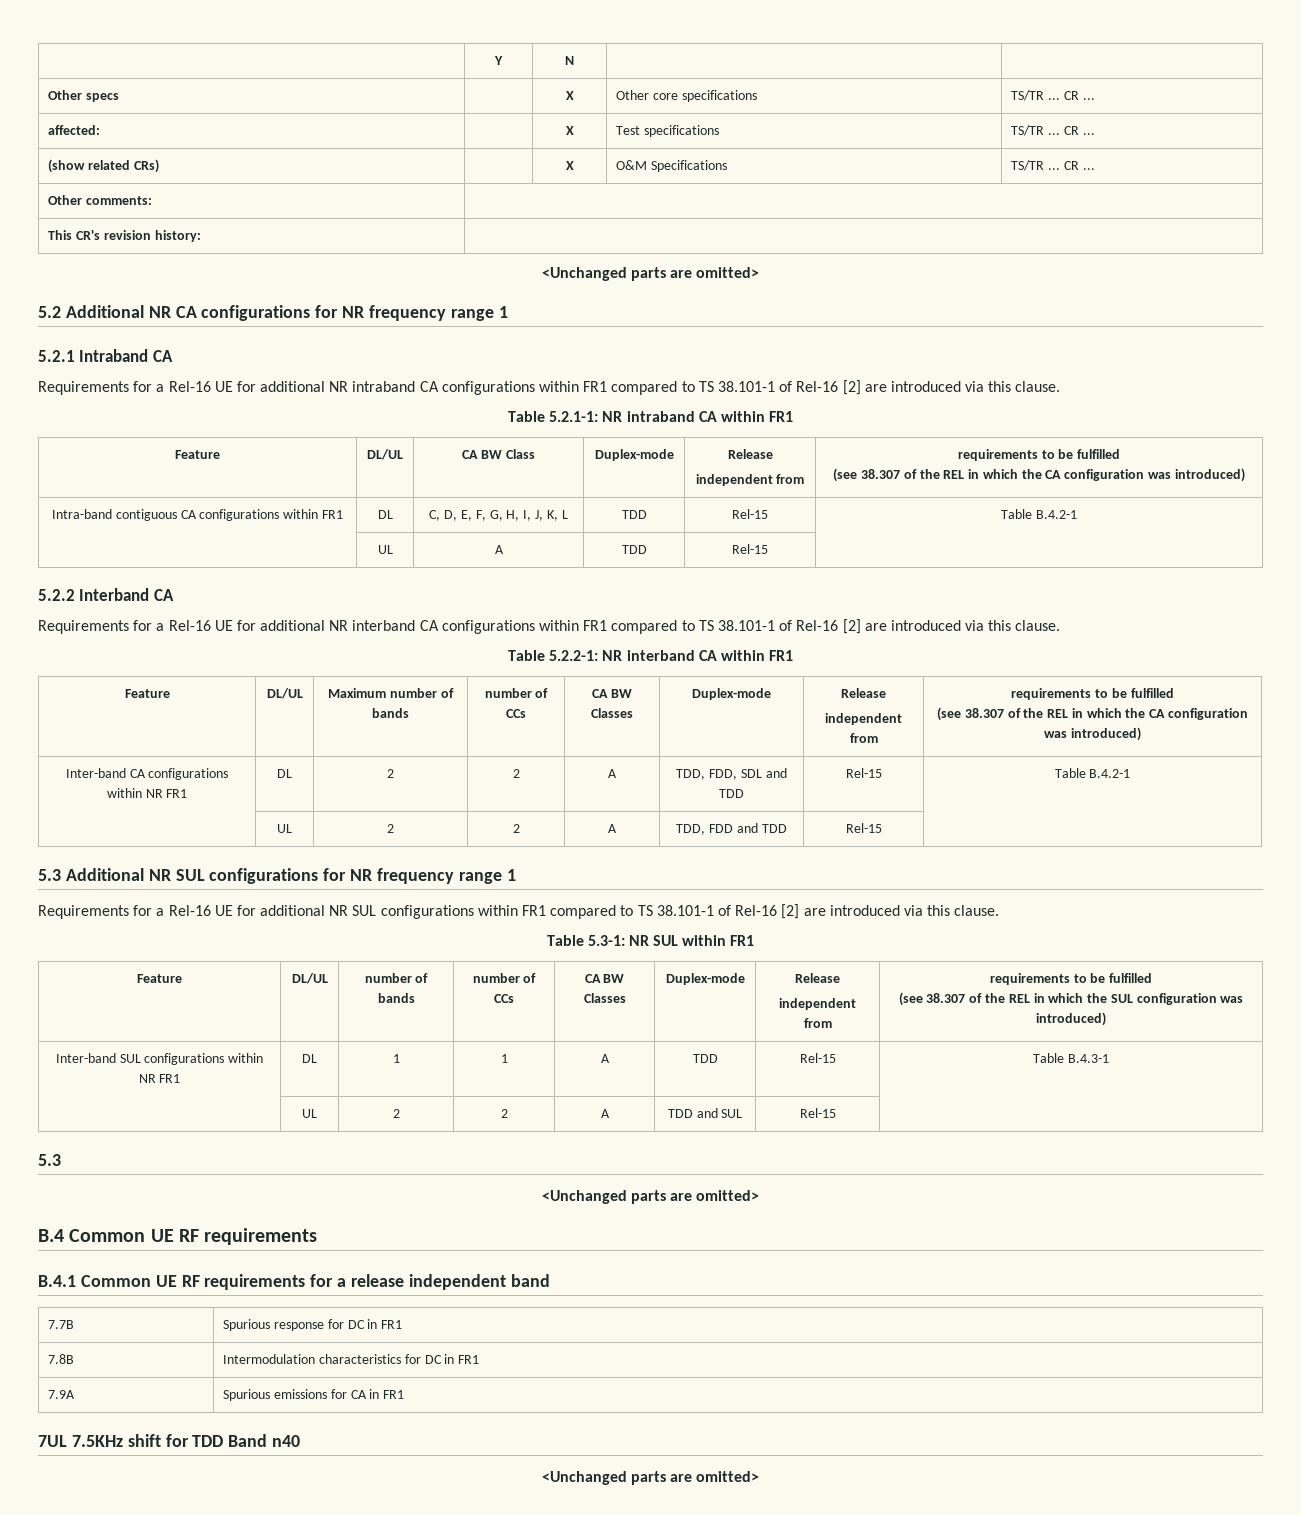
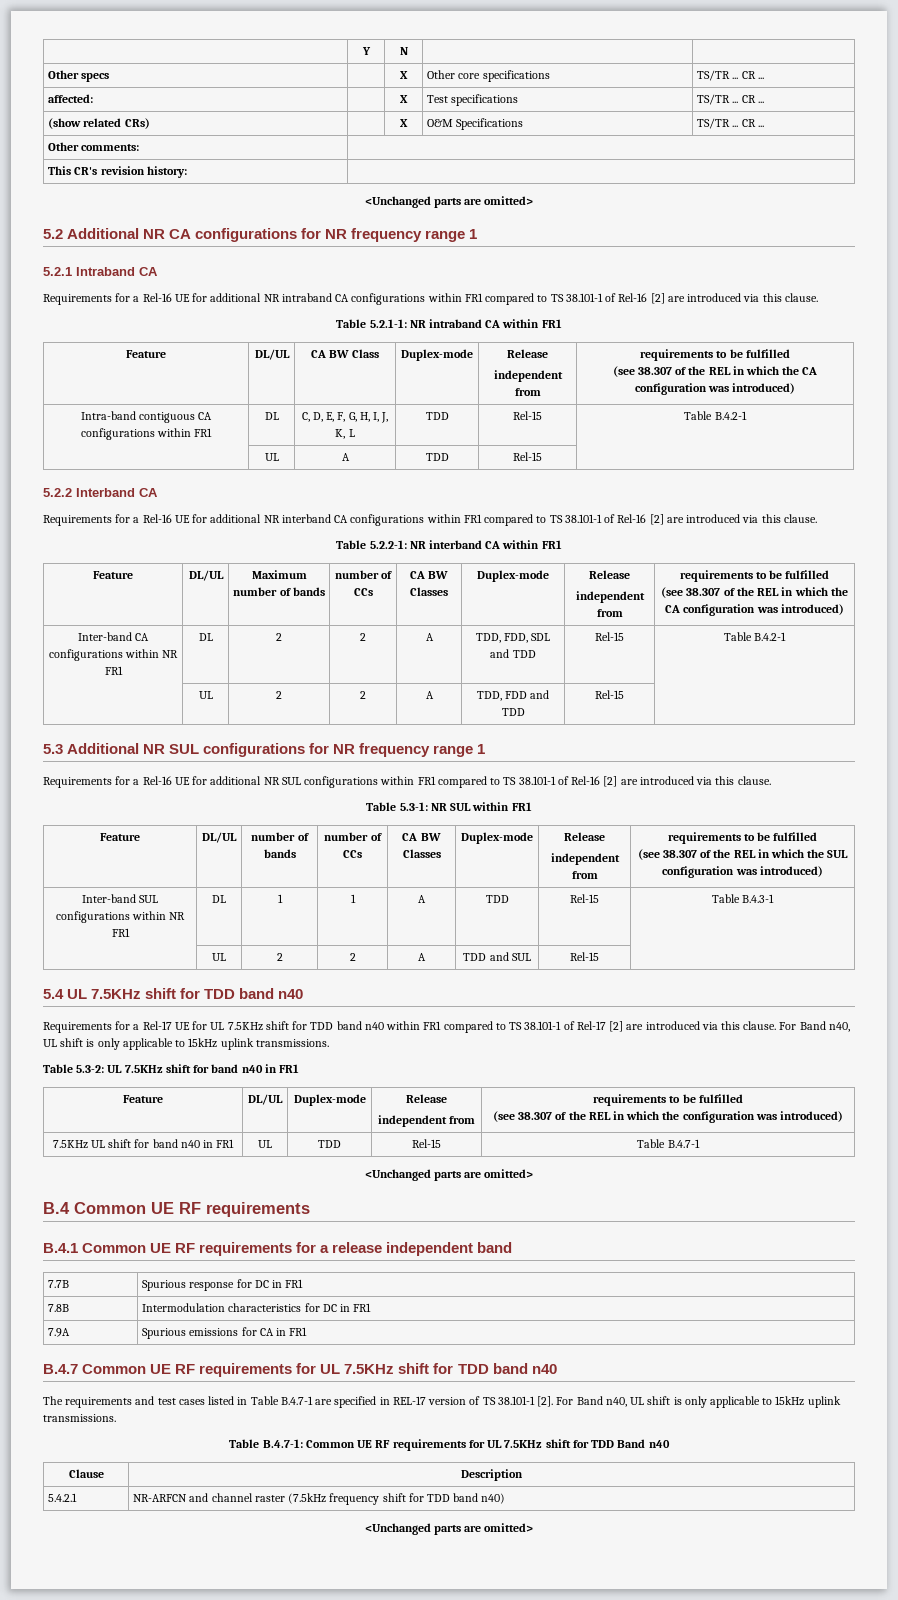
  | UL | 2 | 2 | A | TDD and SUL | Rel-15 |
- 5.3
+ 5.4 UL 7.5KHz shift for TDD band n40
+ Requirements for a Rel-17 UE for UL 7.5KHz shift for TDD band n40 within FR1 compared to TS 38.101-1 of Rel-17 [2] are introduced via this clause. For Band n40, UL shift is only applicable to 15kHz uplink transmissions.
+ Table 5.3-2: UL 7.5KHz shift for band n40 in FR1
+ Feature | DL/UL | Duplex-mode | Release
+ independent from | requirements to be fulfilled
+ (see 38.307 of the REL in which the configuration was introduced)
+ 7.5KHz UL shift for band n40 in FR1 | UL | TDD | Rel-15 | Table B.4.7-1
- 7UL 7.5KHz shift for TDD Band n40
+ B.4.7 Common UE RF requirements for UL 7.5KHz shift for TDD band n40
+ The requirements and test cases listed in Table B.4.7-1 are specified in REL-17 version of TS 38.101-1 [2]. For Band n40, UL shift is only applicable to 15kHz uplink transmissions.
+ Table B.4.7-1: Common UE RF requirements for UL 7.5KHz shift for TDD Band n40
+ Clause | Description
+ 5.4.2.1 | NR-ARFCN and channel raster (7.5kHz frequency shift for TDD band n40)

